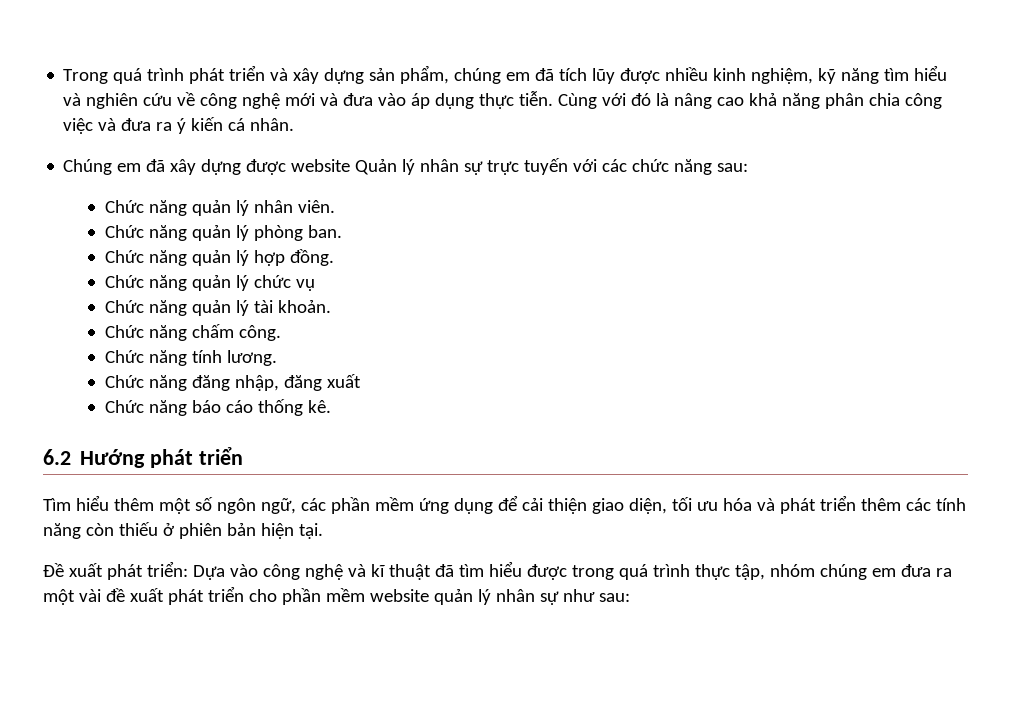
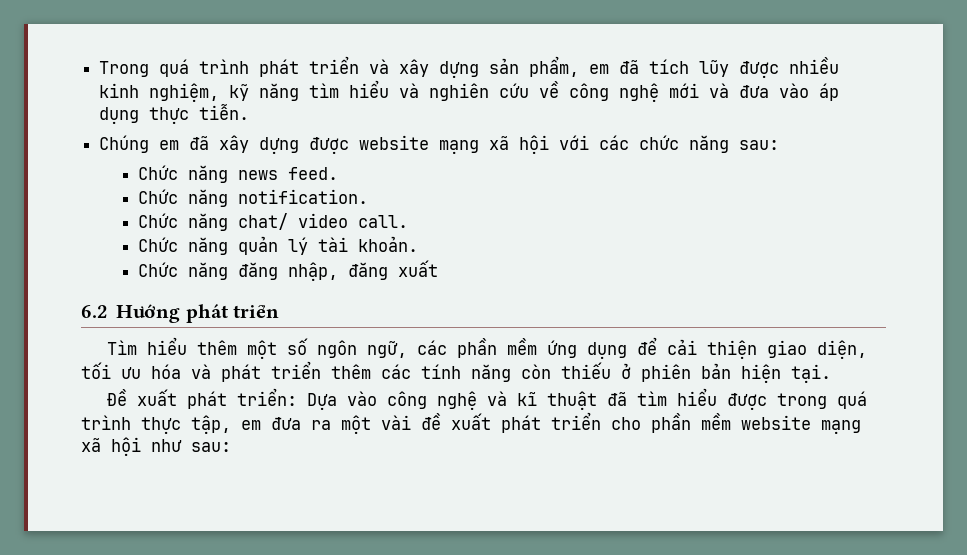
- Trong quá trình phát triển và xây dựng sản phẩm, chúng em đã tích lũy được nhiều kinh nghiệm, kỹ năng tìm hiểu và nghiên cứu về công nghệ mới và đưa vào áp dụng thực tiễn. Cùng với đó là nâng cao khả năng phân chia công việc và đưa ra ý kiến cá nhân.
+ Trong quá trình phát triển và xây dựng sản phẩm, em đã tích lũy được nhiều kinh nghiệm, kỹ năng tìm hiểu và nghiên cứu về công nghệ mới và đưa vào áp dụng thực tiễn.
- Chúng em đã xây dựng được website Quản lý nhân sự trực tuyến với các chức năng sau:
+ Chúng em đã xây dựng được website mạng xã hội với các chức năng sau:
- Chức năng quản lý nhân viên.
- Chức năng quản lý phòng ban.
- Chức năng quản lý hợp đồng.
- Chức năng quản lý chức vụ
+ Chức năng news feed.
+ Chức năng notification.
+ Chức năng chat/ video call.
- Chức năng chấm công.
- Chức năng tính lương.
- Chức năng báo cáo thống kê.
- Đề xuất phát triển: Dựa vào công nghệ và kĩ thuật đã tìm hiểu được trong quá trình thực tập, nhóm chúng em đưa ra một vài đề xuất phát triển cho phần mềm website quản lý nhân sự như sau:
+ Đề xuất phát triển: Dựa vào công nghệ và kĩ thuật đã tìm hiểu được trong quá trình thực tập, em đưa ra một vài đề xuất phát triển cho phần mềm website mạng xã hội như sau:

